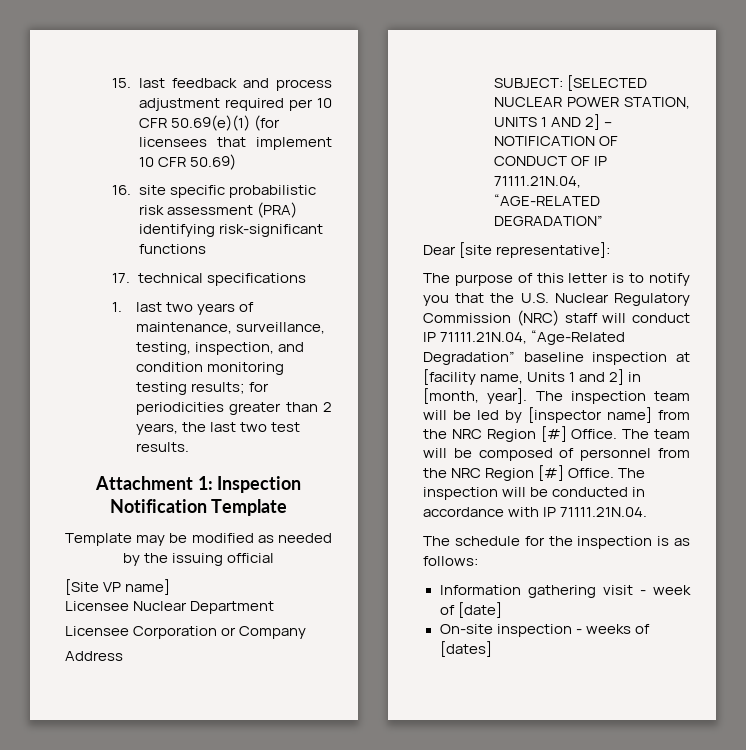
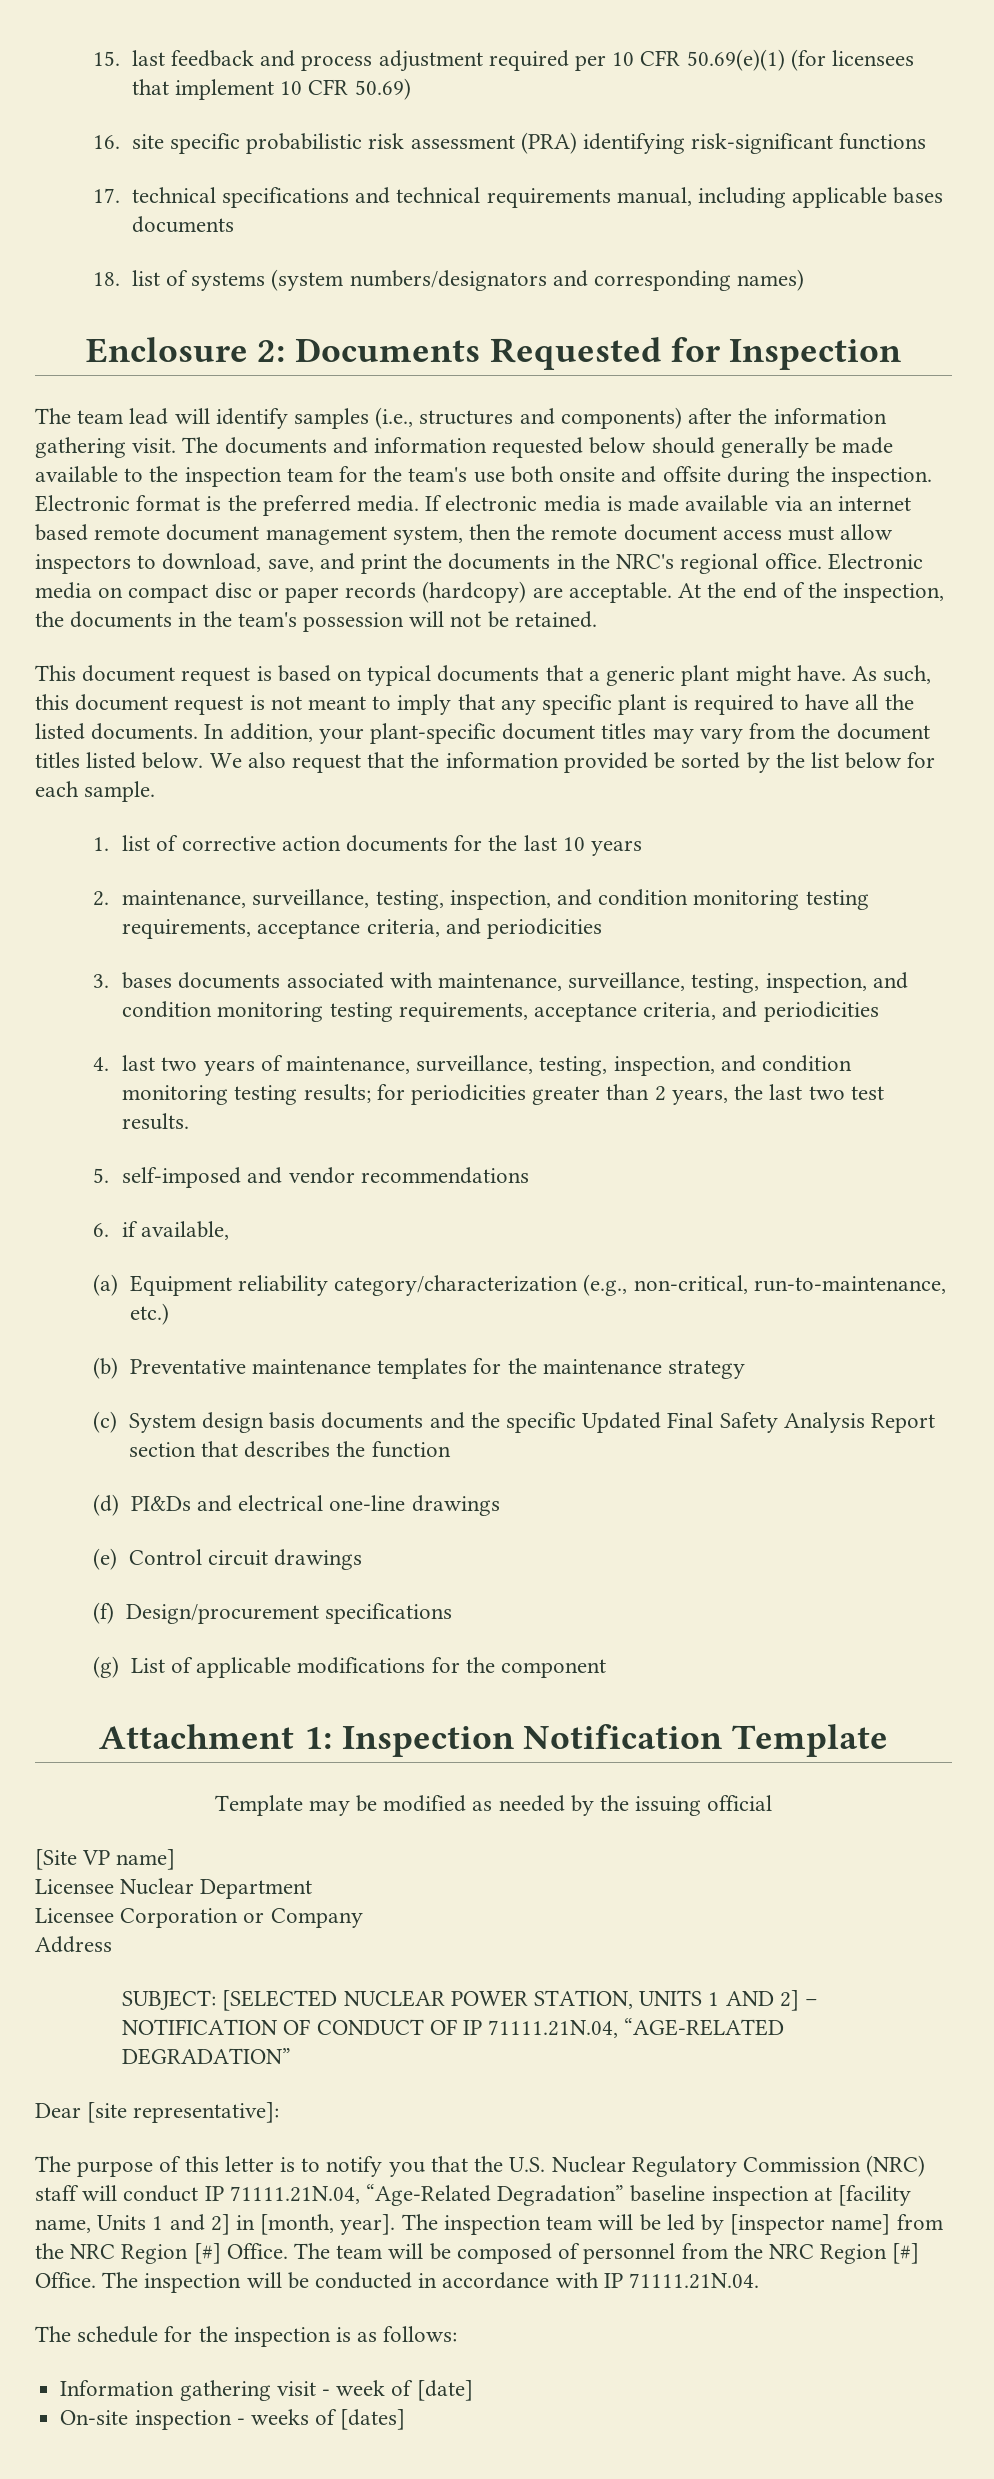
- 17. technical specifications
- 1. last two years of maintenance, surveillance, testing, inspection, and condition monitoring testing results; for periodicities greater than 2 years, the last two test results.
+ 17. technical specifications and technical requirements manual, including applicable bases documents
+ 18. list of systems (system numbers/designators and corresponding names)
+ Enclosure 2: Documents Requested for Inspection
+ The team lead will identify samples (i.e., structures and components) after the information gathering visit. The documents and information requested below should generally be made available to the inspection team for the team's use both onsite and offsite during the inspection. Electronic format is the preferred media. If electronic media is made available via an internet based remote document management system, then the remote document access must allow inspectors to download, save, and print the documents in the NRC's regional office. Electronic media on compact disc or paper records (hardcopy) are acceptable. At the end of the inspection, the documents in the team's possession will not be retained.
+ This document request is based on typical documents that a generic plant might have. As such, this document request is not meant to imply that any specific plant is required to have all the listed documents. In addition, your plant-specific document titles may vary from the document titles listed below. We also request that the information provided be sorted by the list below for each sample.
+ 1. list of corrective action documents for the last 10 years
+ 2. maintenance, surveillance, testing, inspection, and condition monitoring testing requirements, acceptance criteria, and periodicities
+ 3. bases documents associated with maintenance, surveillance, testing, inspection, and condition monitoring testing requirements, acceptance criteria, and periodicities
+ 4. last two years of maintenance, surveillance, testing, inspection, and condition monitoring testing results; for periodicities greater than 2 years, the last two test results.
+ 5. self-imposed and vendor recommendations
+ 6. if available,
+ (a) Equipment reliability category/characterization (e.g., non-critical, run-to-maintenance, etc.)
+ (b) Preventative maintenance templates for the maintenance strategy
+ (c) System design basis documents and the specific Updated Final Safety Analysis Report section that describes the function
+ (d) PI&Ds and electrical one-line drawings
+ (e) Control circuit drawings
+ (f) Design/procurement specifications
+ (g) List of applicable modifications for the component

